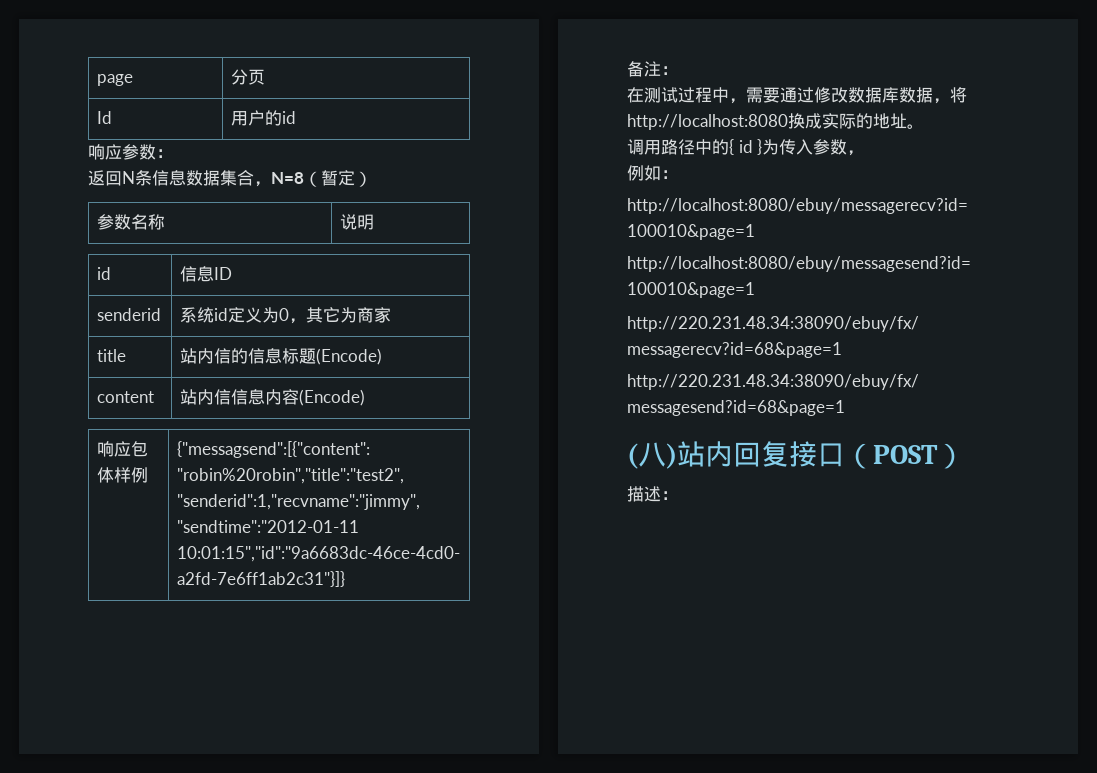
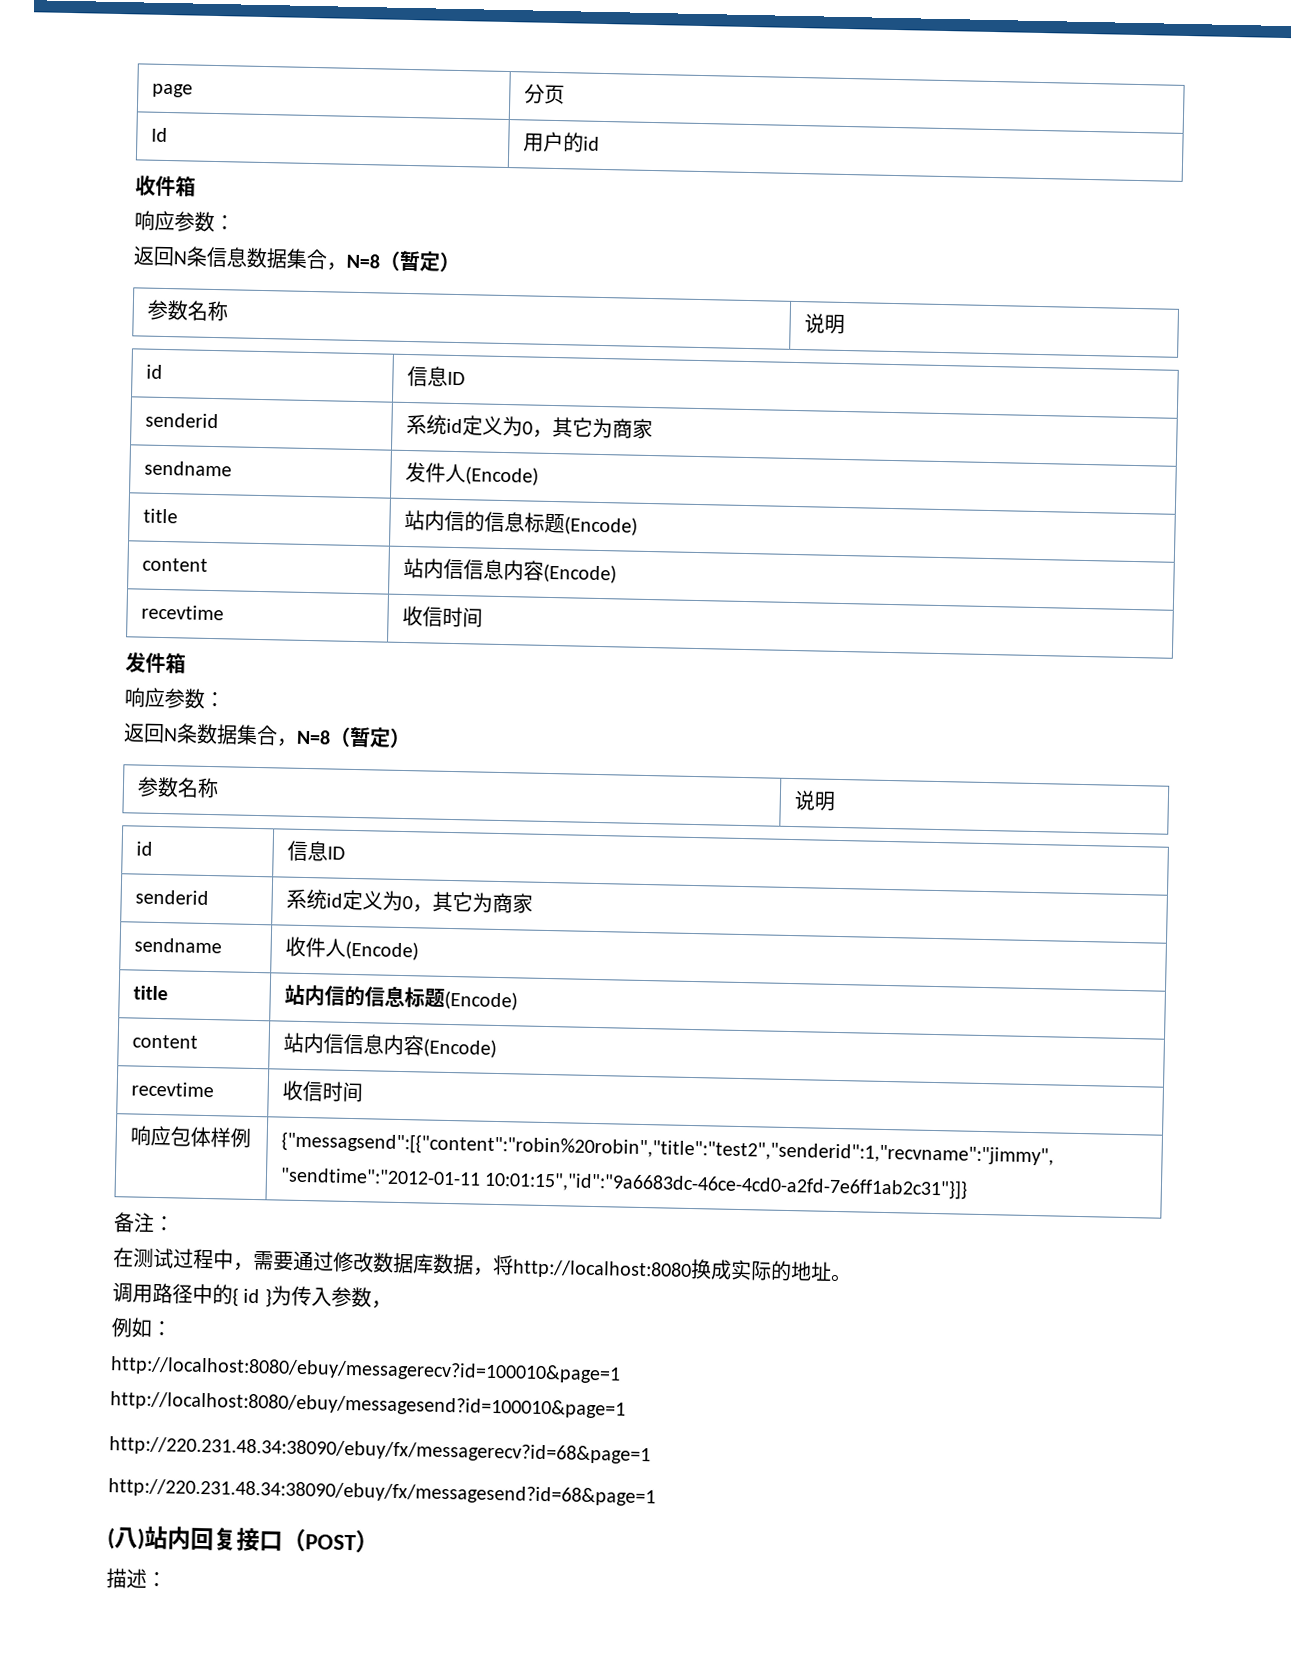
+ 收件箱
+ sendname | 发件人(Encode)
  title | 站内信的信息标题(Encode)
  content | 站内信信息内容(Encode)
+ recevtime | 收信时间
+ 发件箱
+ 响应参数：
+ 返回N条数据集合，N=8（暂定）
+ 参数名称 | 说明
+ id | 信息ID
+ senderid | 系统id定义为0，其它为商家
+ sendname | 收件人(Encode)
+ title | 站内信的信息标题(Encode)
+ content | 站内信信息内容(Encode)
+ recevtime | 收信时间

